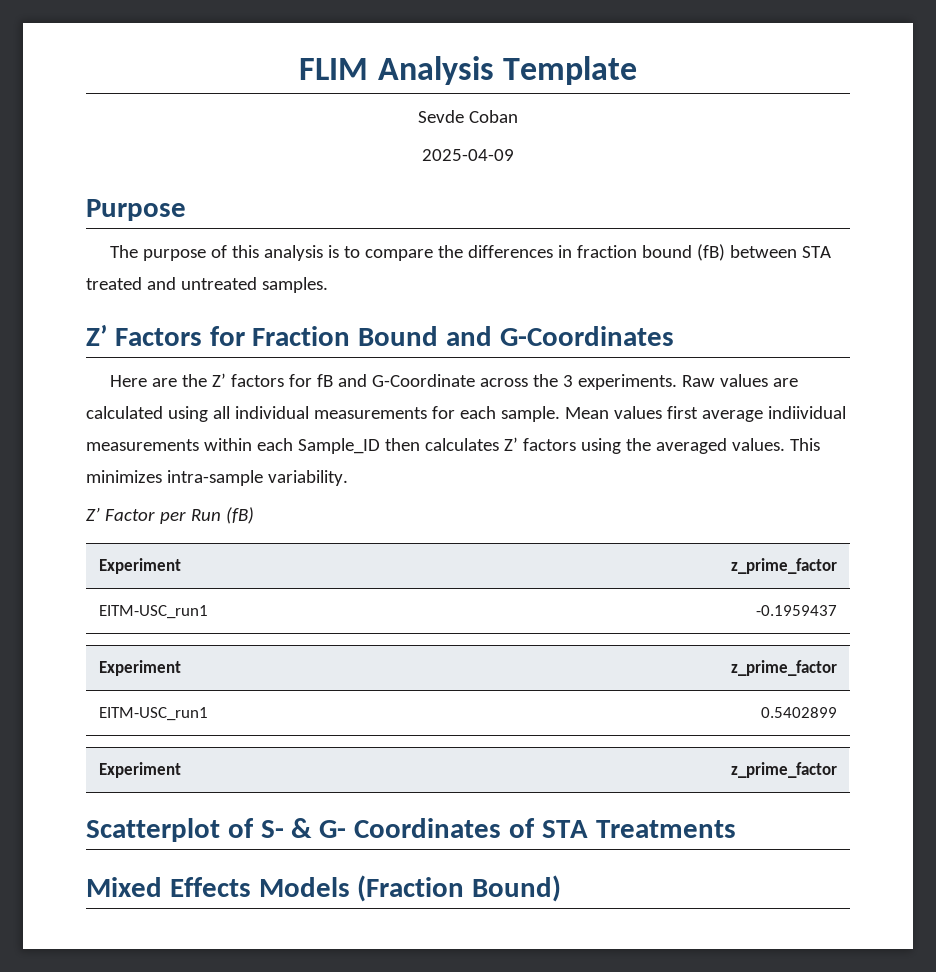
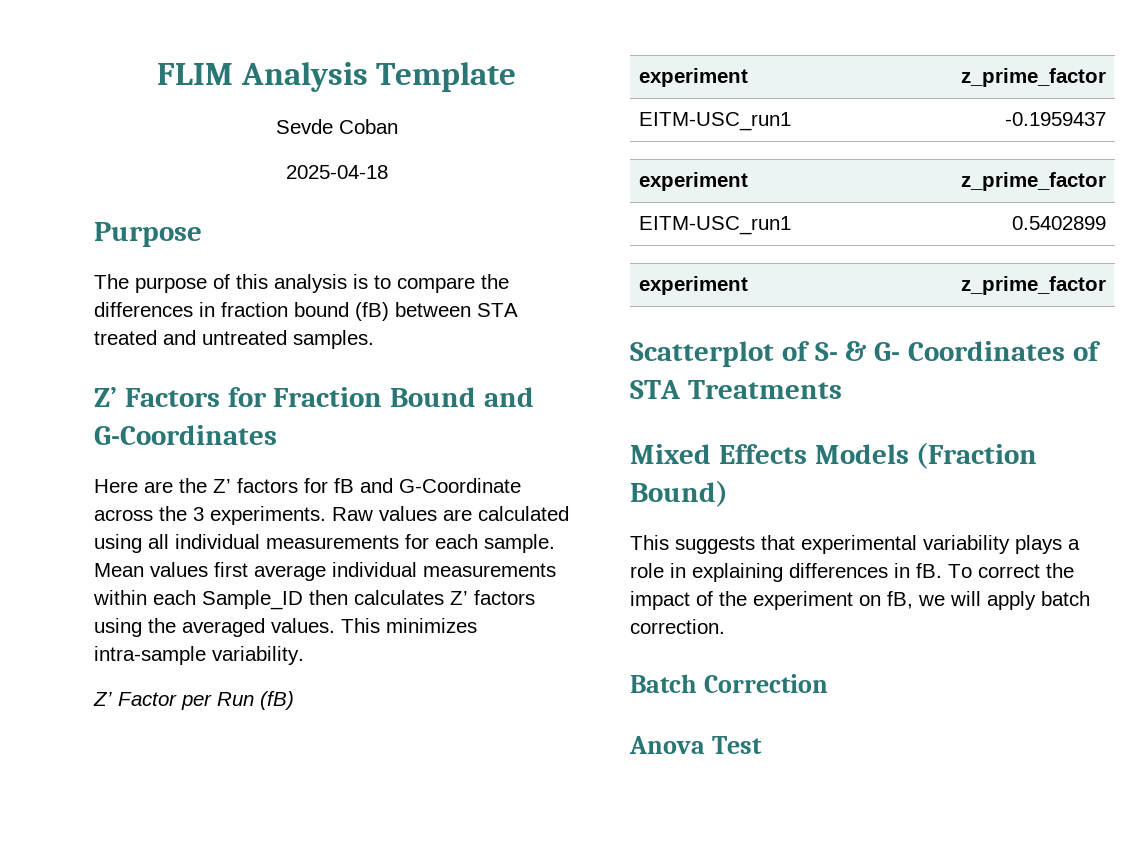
- 2025-04-09
+ 2025-04-18
- Mean values first average indiividual measurements within each Sample_ID then calculates Z’ factors using the averaged values.
+ Mean values first average individual measurements within each Sample_ID then calculates Z’ factors using the averaged values.
  Z’ Factor per Run (fB)
- Experiment | z_prime_factor
+ experiment | z_prime_factor
  EITM-USC_run1 | -0.1959437
- Experiment | z_prime_factor
+ experiment | z_prime_factor
  EITM-USC_run1 | 0.5402899
- Experiment | z_prime_factor
+ experiment | z_prime_factor
+ This suggests that experimental variability plays a role in explaining differences in fB. To correct the impact of the experiment on fB, we will apply batch correction.
+ Batch Correction
+ Anova Test

